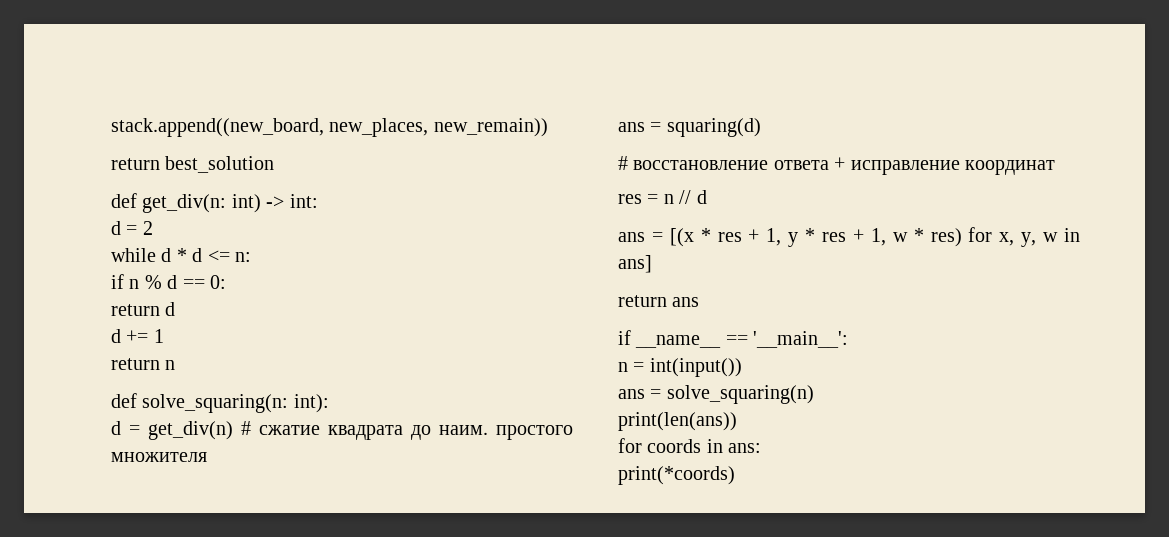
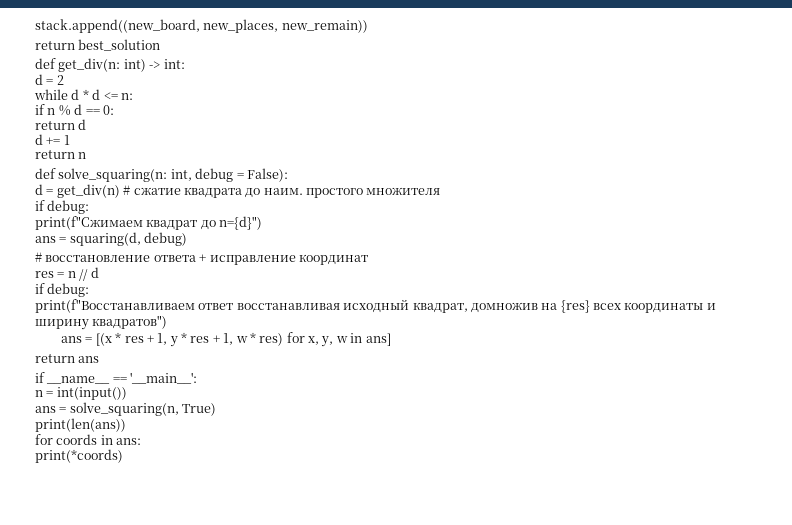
- def solve_squaring(n: int):
+ def solve_squaring(n: int, debug = False):
  d = get_div(n) # сжатие квадрата до наим. простого множителя
- ans = squaring(d)
+ if debug:
+ print(f"Сжимаем квадрат до n={d}")
+ ans = squaring(d, debug)
  res = n // d
+ if debug:
+ print(f"Восстанавливаем ответ восстанавливая исходный квадрат, домножив на {res} всех координаты и ширину квадратов")
- ans = solve_squaring(n)
+ ans = solve_squaring(n, True)

